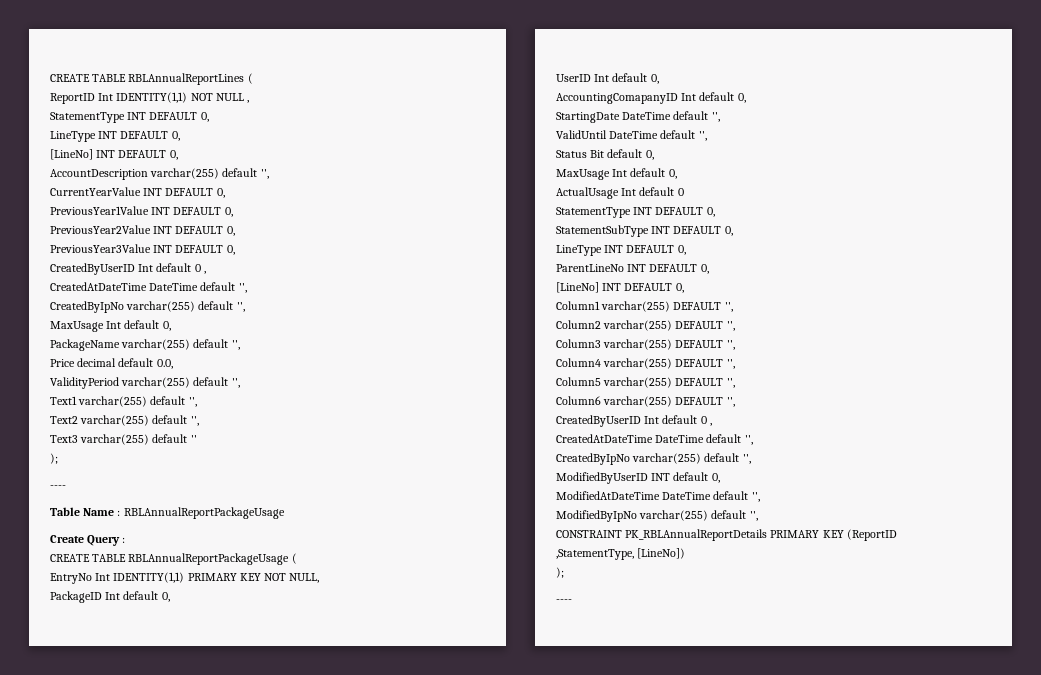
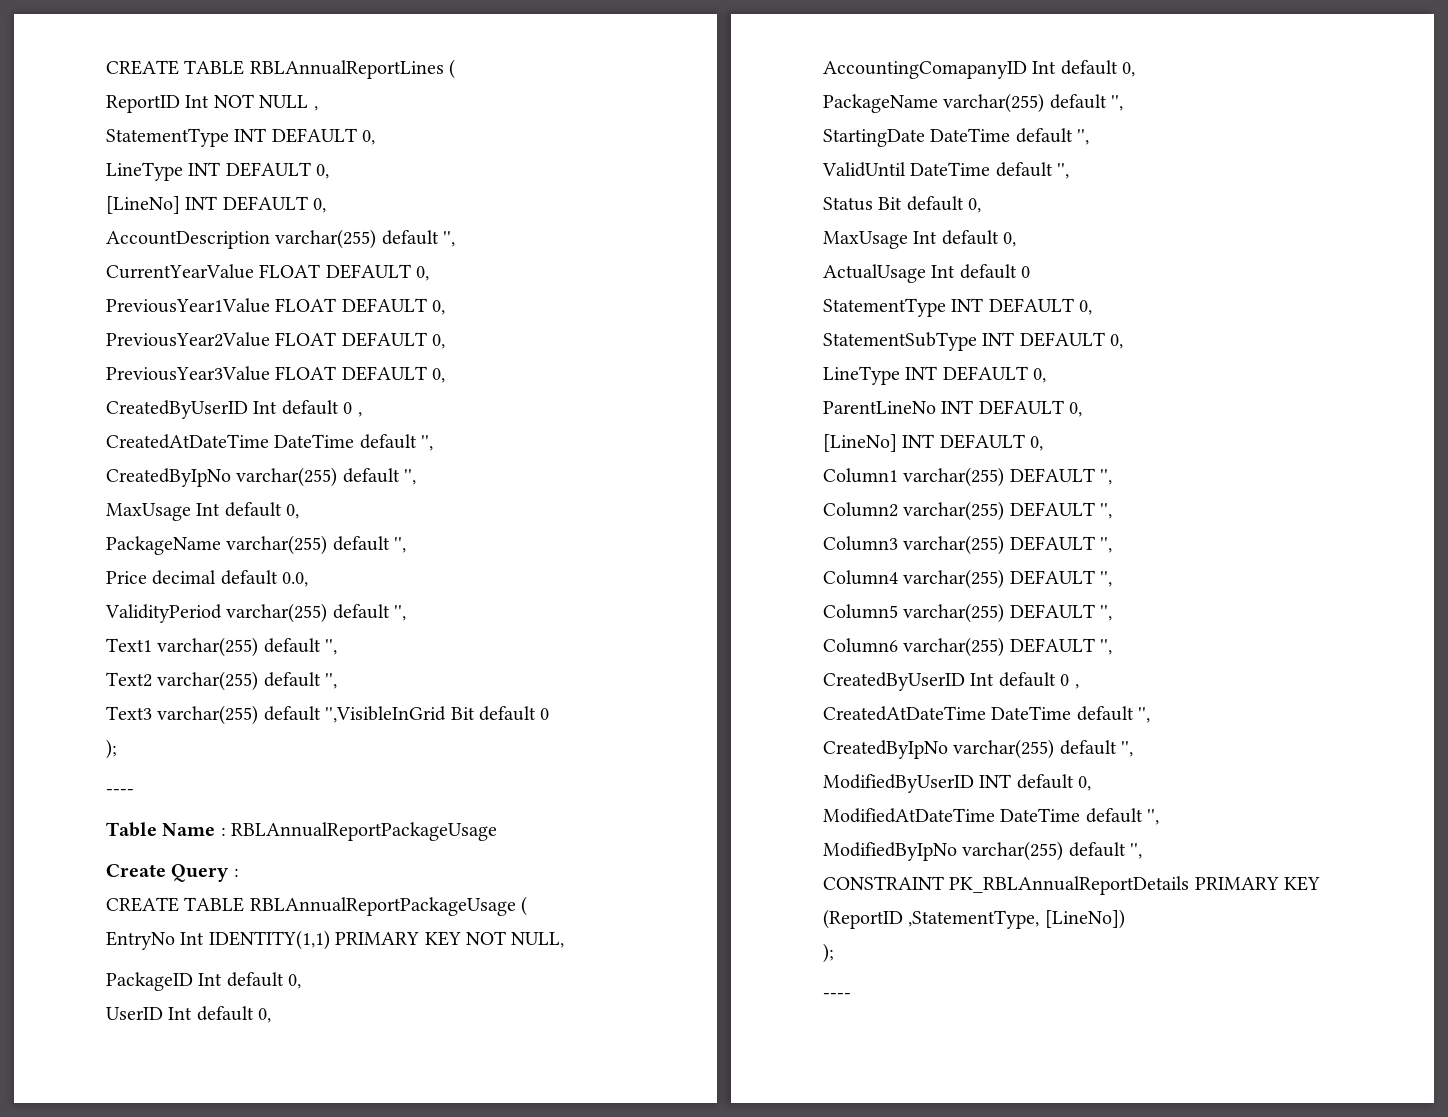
- ReportID Int IDENTITY(1,1) NOT NULL ,
+ ReportID Int NOT NULL ,
- CurrentYearValue INT DEFAULT 0,
+ CurrentYearValue FLOAT DEFAULT 0,
- PreviousYear1Value INT DEFAULT 0,
+ PreviousYear1Value FLOAT DEFAULT 0,
- PreviousYear2Value INT DEFAULT 0,
+ PreviousYear2Value FLOAT DEFAULT 0,
- PreviousYear3Value INT DEFAULT 0,
+ PreviousYear3Value FLOAT DEFAULT 0,
- Text3 varchar(255) default ''
+ Text3 varchar(255) default '',VisibleInGrid Bit default 0
  AccountingComapanyID Int default 0,
+ PackageName varchar(255) default '',

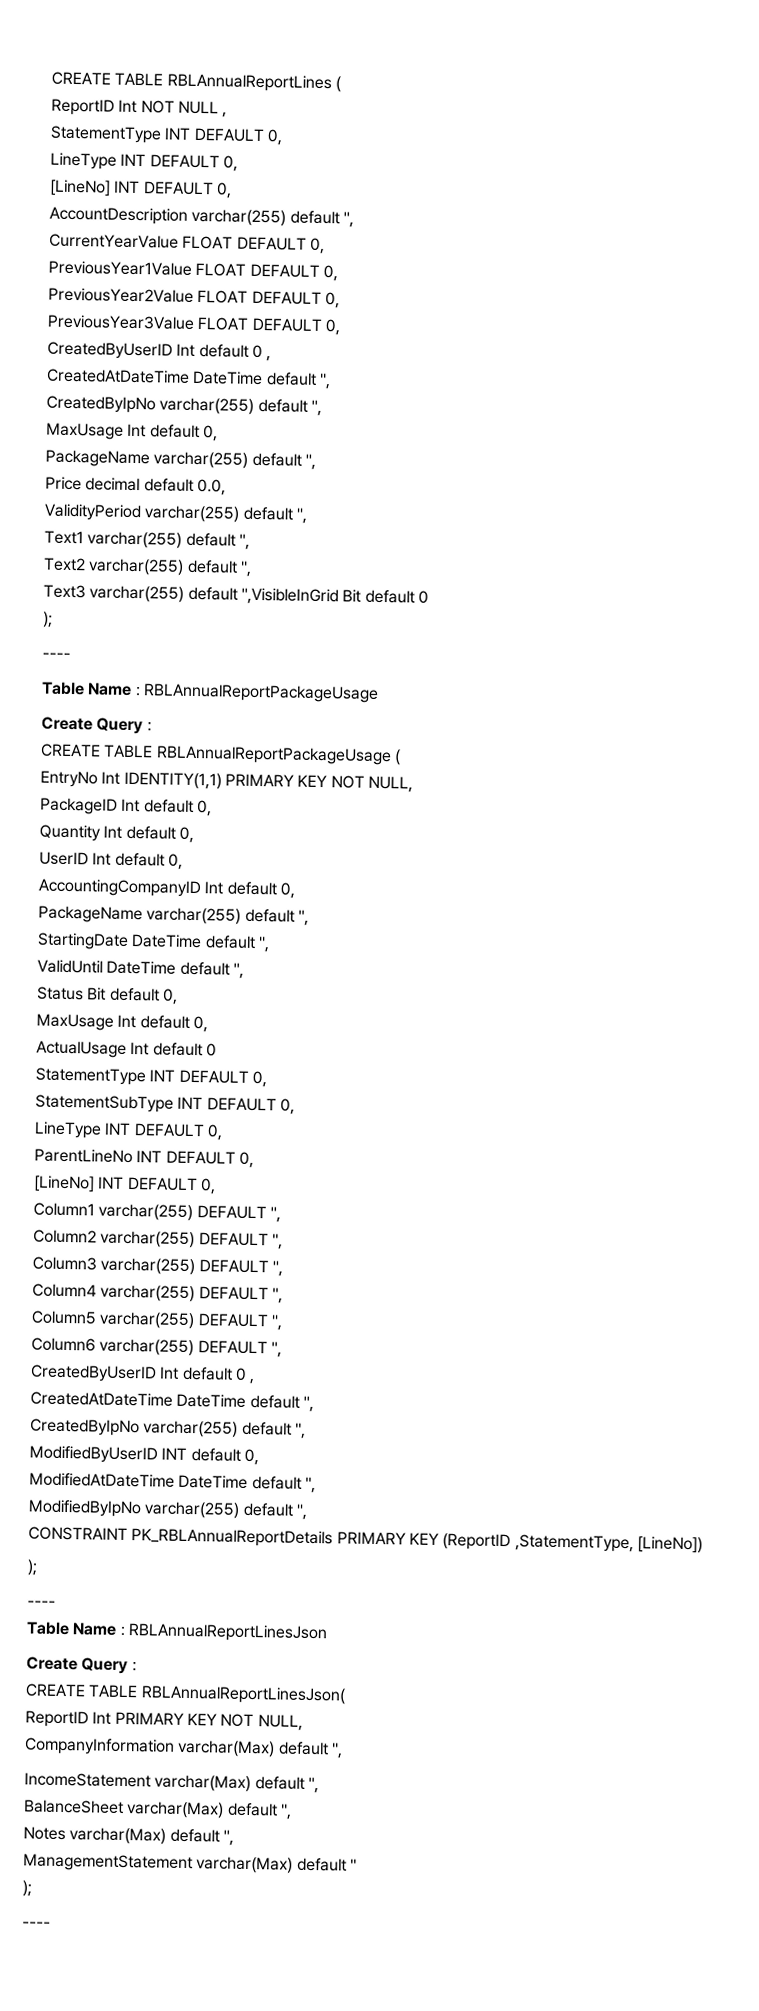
+ Quantity Int default 0,
- AccountingComapanyID Int default 0,
+ AccountingCompanyID Int default 0,
+ Table Name : RBLAnnualReportLinesJson
+ Create Query :
+ CREATE TABLE RBLAnnualReportLinesJson(
+ ReportID Int PRIMARY KEY NOT NULL,
+ CompanyInformation varchar(Max) default '',
+ IncomeStatement varchar(Max) default '',
+ BalanceSheet varchar(Max) default '',
+ Notes varchar(Max) default '',
+ ManagementStatement varchar(Max) default ''
+ );
+ ----

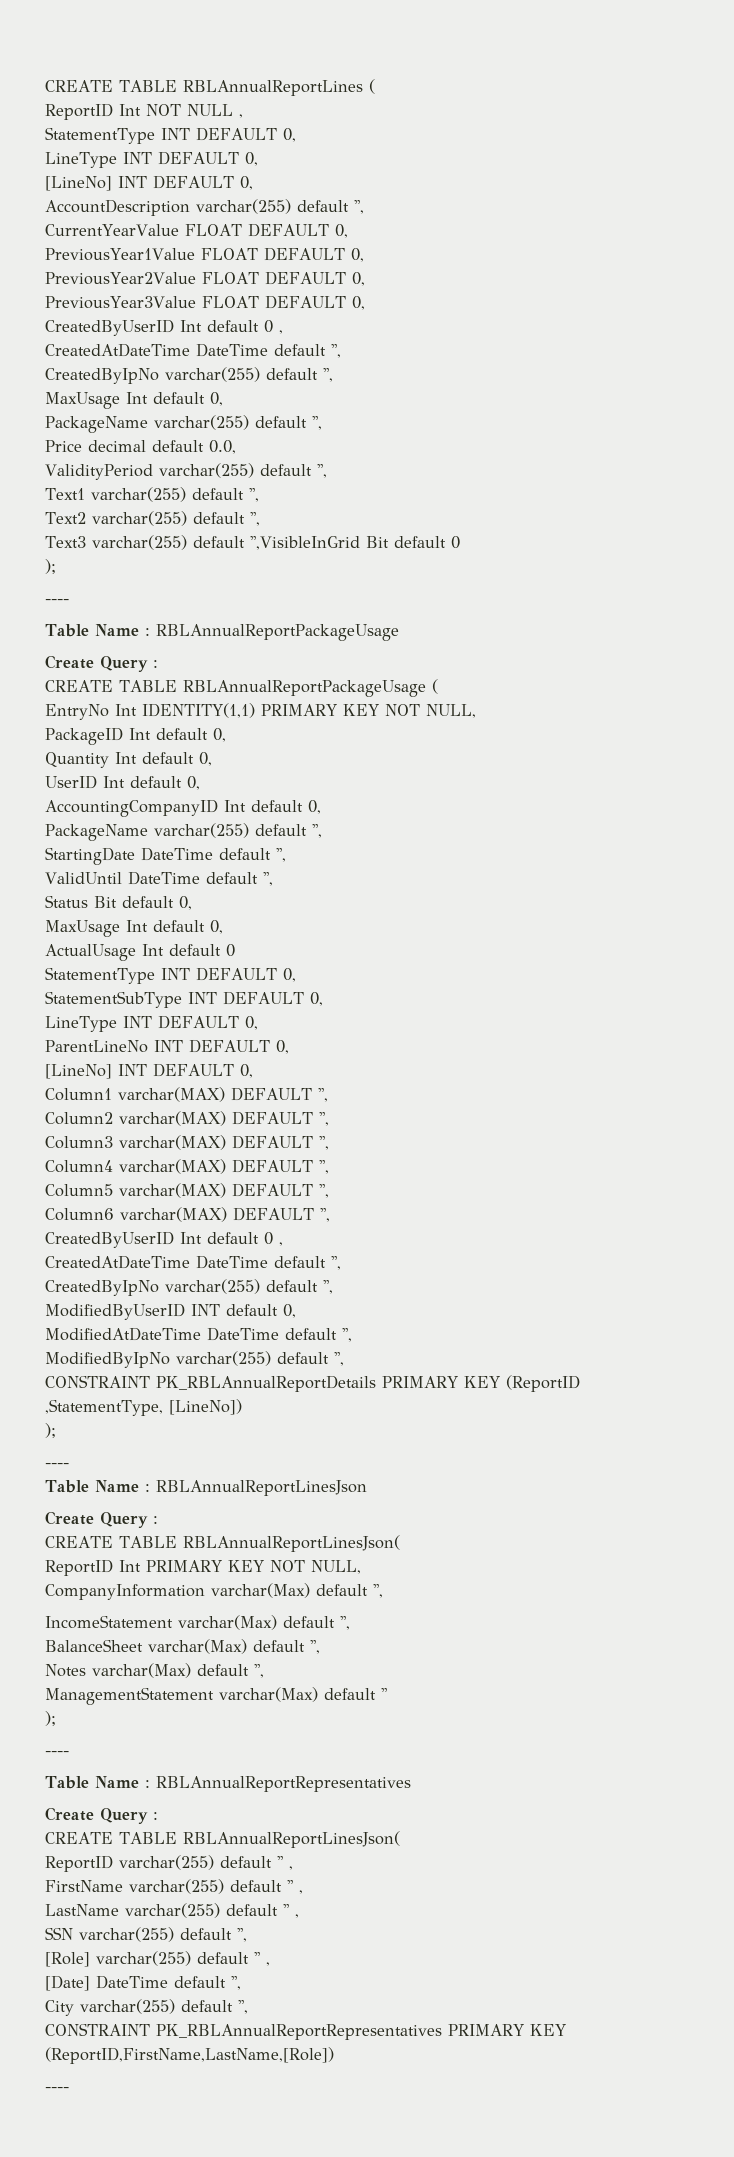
- Column1 varchar(255) DEFAULT '',
+ Column1 varchar(MAX) DEFAULT '',
- Column2 varchar(255) DEFAULT '',
+ Column2 varchar(MAX) DEFAULT '',
- Column3 varchar(255) DEFAULT '',
+ Column3 varchar(MAX) DEFAULT '',
- Column4 varchar(255) DEFAULT '',
+ Column4 varchar(MAX) DEFAULT '',
- Column5 varchar(255) DEFAULT '',
+ Column5 varchar(MAX) DEFAULT '',
- Column6 varchar(255) DEFAULT '',
+ Column6 varchar(MAX) DEFAULT '',
+ Table Name : RBLAnnualReportRepresentatives
+ Create Query :
+ CREATE TABLE RBLAnnualReportLinesJson(
+ ReportID varchar(255) default '' ,
+ FirstName varchar(255) default '' ,
+ LastName varchar(255) default '' ,
+ SSN varchar(255) default '',
+ [Role] varchar(255) default '' ,
+ [Date] DateTime default '',
+ City varchar(255) default '',
+ CONSTRAINT PK_RBLAnnualReportRepresentatives PRIMARY KEY (ReportID,FirstName,LastName,[Role])
+ ----

